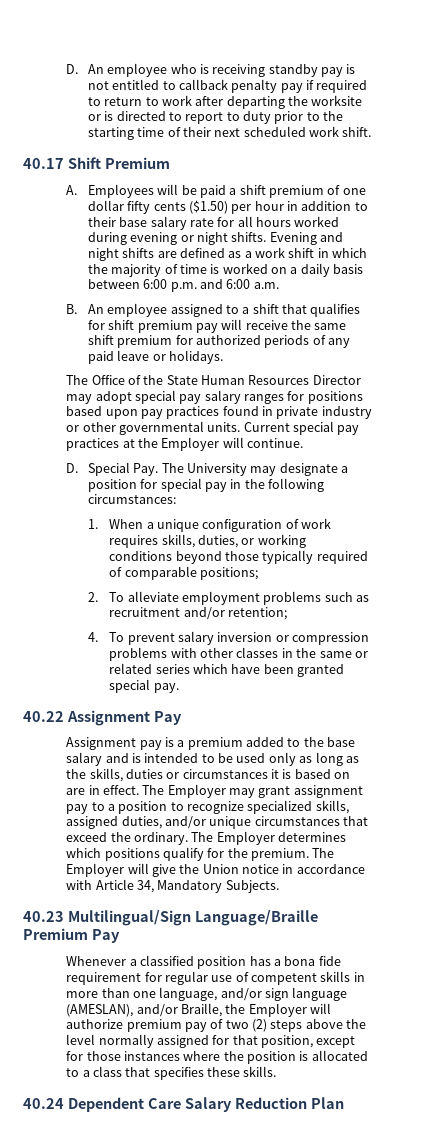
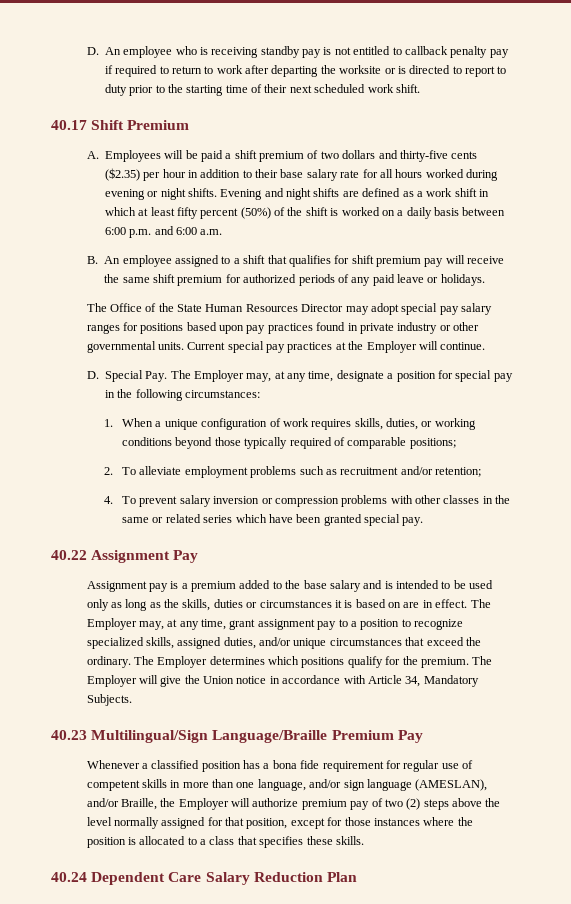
- A. Employees will be paid a shift premium of one dollar fifty cents ($1.50) per hour in addition to their base salary rate for all hours worked during evening or night shifts.
+ A. Employees will be paid a shift premium of two dollars and thirty-five cents ($2.35) per hour in addition to their base salary rate for all hours worked during evening or night shifts.
- Evening and night shifts are defined as a work shift in which the majority of time is worked on a daily basis between 6:00 p.m. and 6:00 a.m.
+ Evening and night shifts are defined as a work shift in which at least fifty percent (50%) of the shift is worked on a daily basis between 6:00 p.m. and 6:00 a.m.
- D. Special Pay. The University may designate a position for special pay in the following circumstances:
+ D. Special Pay. The Employer may, at any time, designate a position for special pay in the following circumstances:
- The Employer may grant assignment pay to a position to recognize specialized skills, assigned duties, and/or unique circumstances that exceed the ordinary.
+ The Employer may, at any time, grant assignment pay to a position to recognize specialized skills, assigned duties, and/or unique circumstances that exceed the ordinary.

